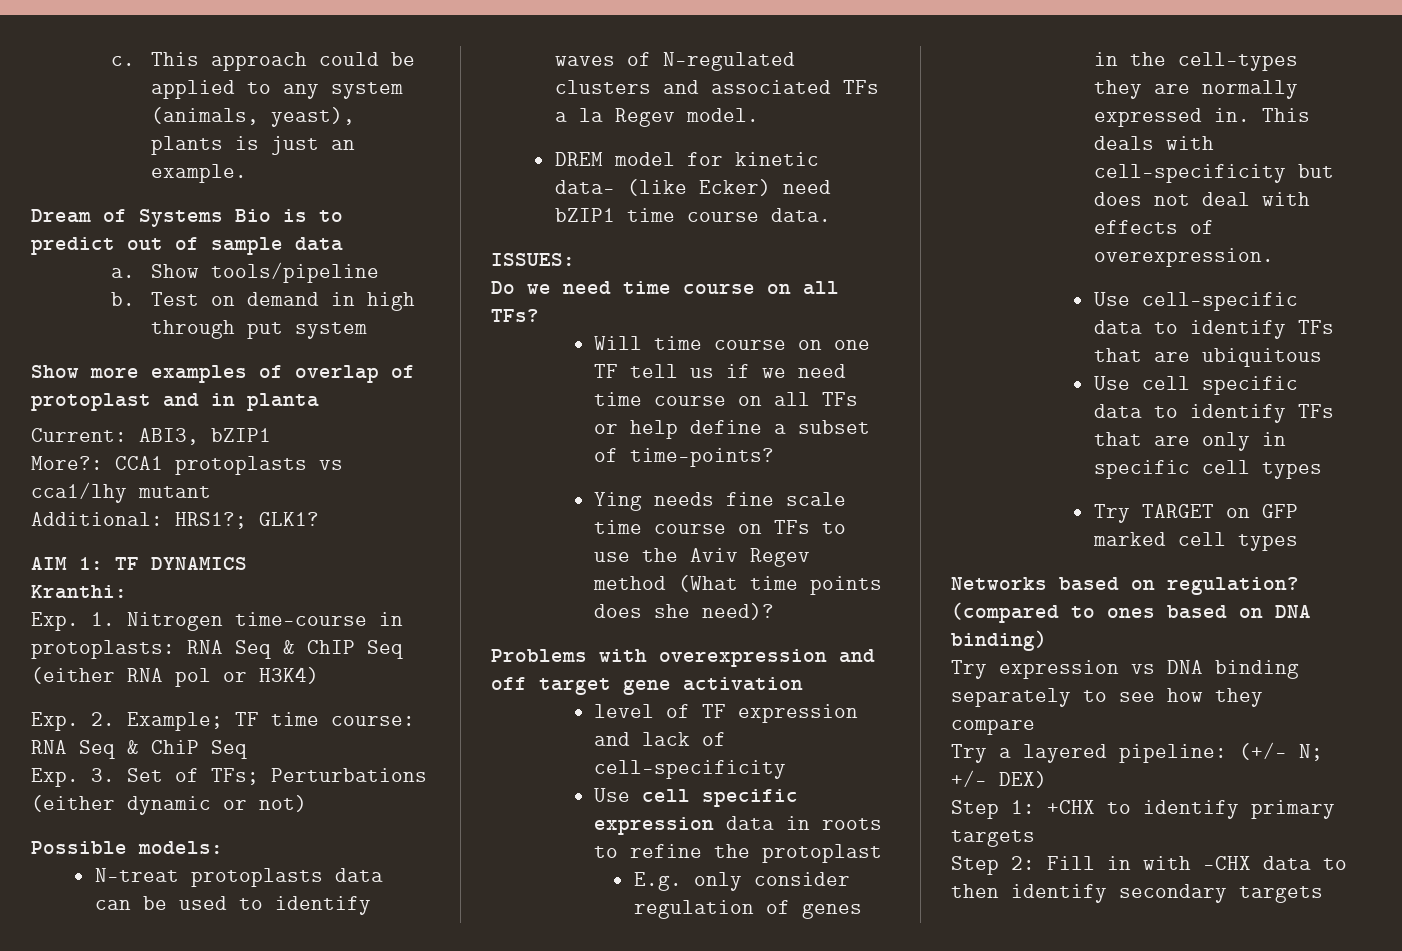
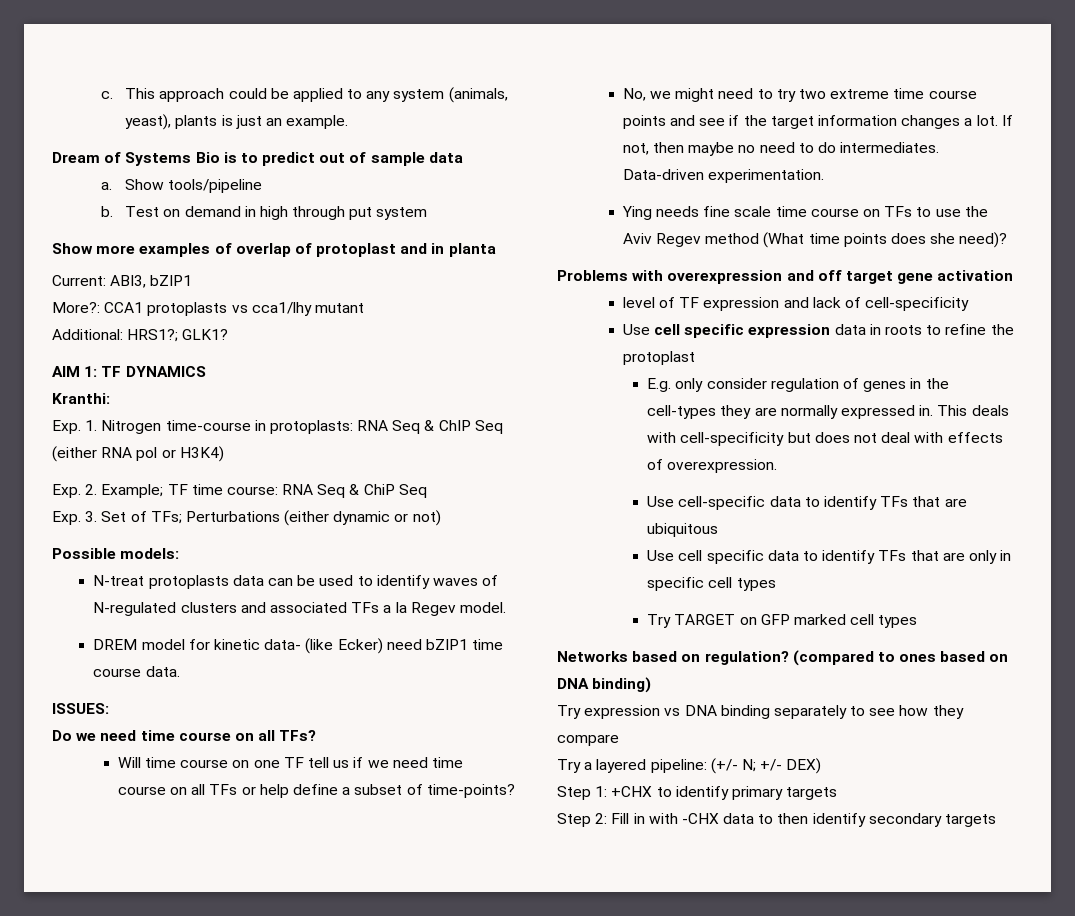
+ No, we might need to try two extreme time course points and see if the target information changes a lot. If not, then maybe no need to do intermediates. Data-driven experimentation.

